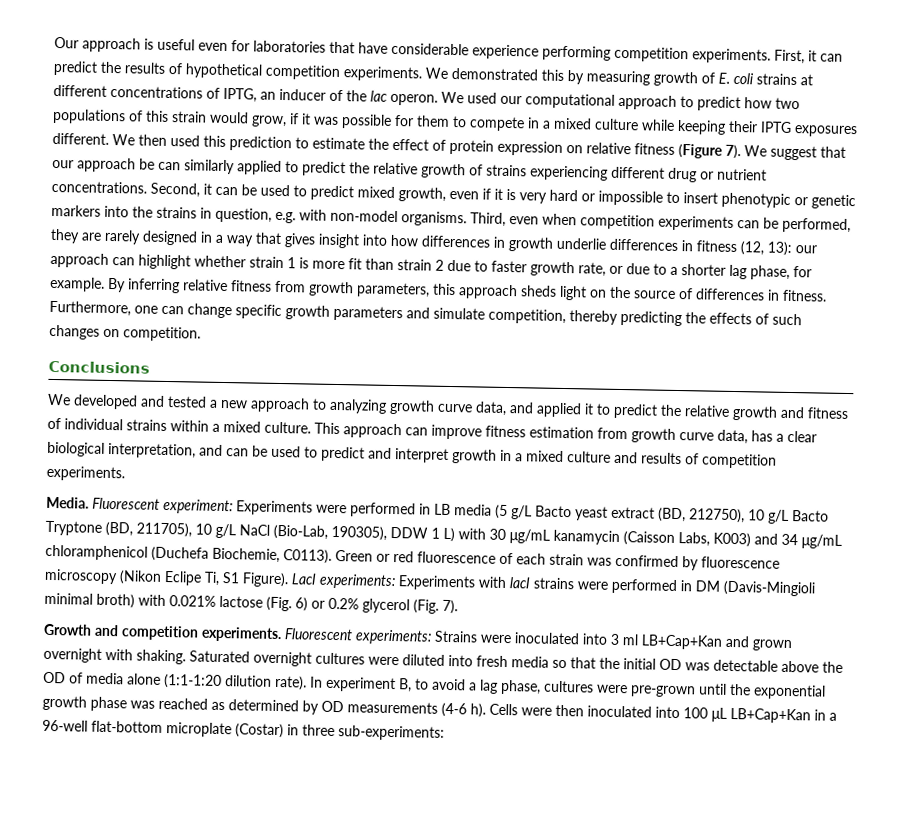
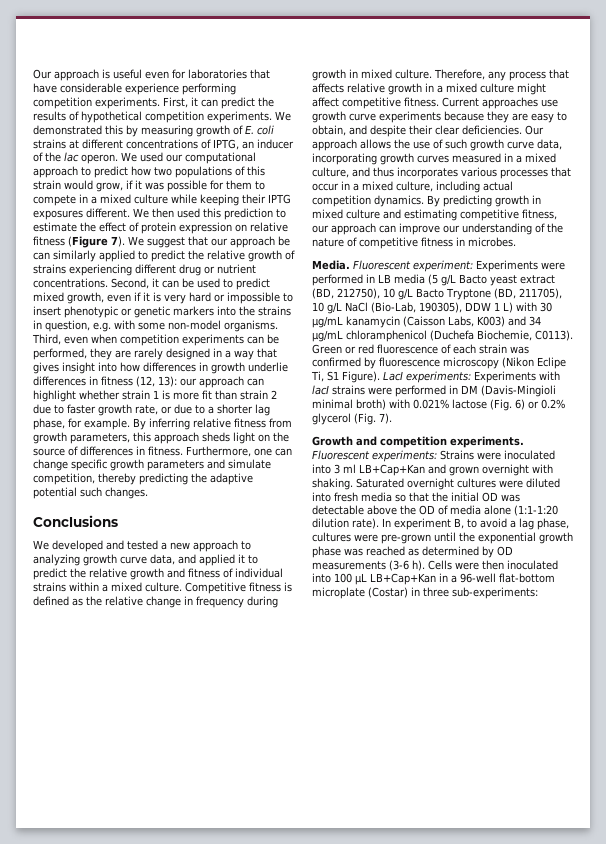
- Second, it can be used to predict mixed growth, even if it is very hard or impossible to insert phenotypic or genetic markers into the strains in question, e.g. with non-model organisms.
+ Second, it can be used to predict mixed growth, even if it is very hard or impossible to insert phenotypic or genetic markers into the strains in question, e.g. with some non-model organisms.
- Furthermore, one can change specific growth parameters and simulate competition, thereby predicting the effects of such changes on competition.
+ Furthermore, one can change specific growth parameters and simulate competition, thereby predicting the adaptive potential such changes.
- This approach can improve fitness estimation from growth curve data, has a clear biological interpretation, and can be used to predict and interpret growth in a mixed culture and results of competition experiments.
+ Competitive fitness is defined as the relative change in frequency during growth in mixed culture. Therefore, any process that affects relative growth in a mixed culture might affect competitive fitness. Current approaches use growth curve experiments because they are easy to obtain, and despite their clear deficiencies. Our approach allows the use of such growth curve data, incorporating growth curves measured in a mixed culture, and thus incorporates various processes that occur in a mixed culture, including actual competition dynamics. By predicting growth in mixed culture and estimating competitive fitness, our approach can improve our understanding of the nature of competitive fitness in microbes.
- In experiment B, to avoid a lag phase, cultures were pre-grown until the exponential growth phase was reached as determined by OD measurements (4-6 h).
+ In experiment B, to avoid a lag phase, cultures were pre-grown until the exponential growth phase was reached as determined by OD measurements (3-6 h).

